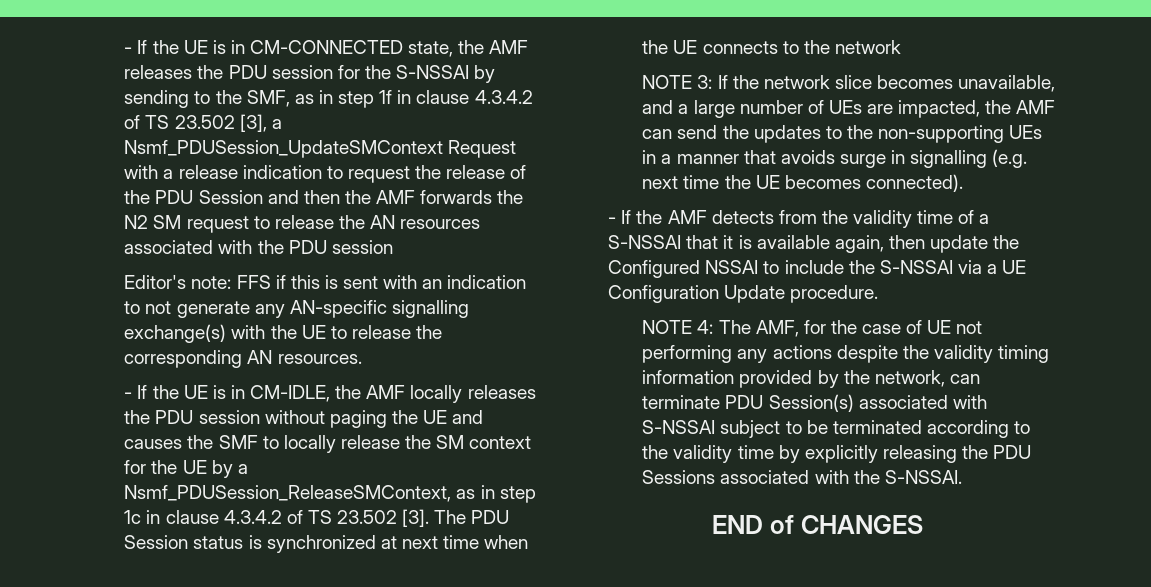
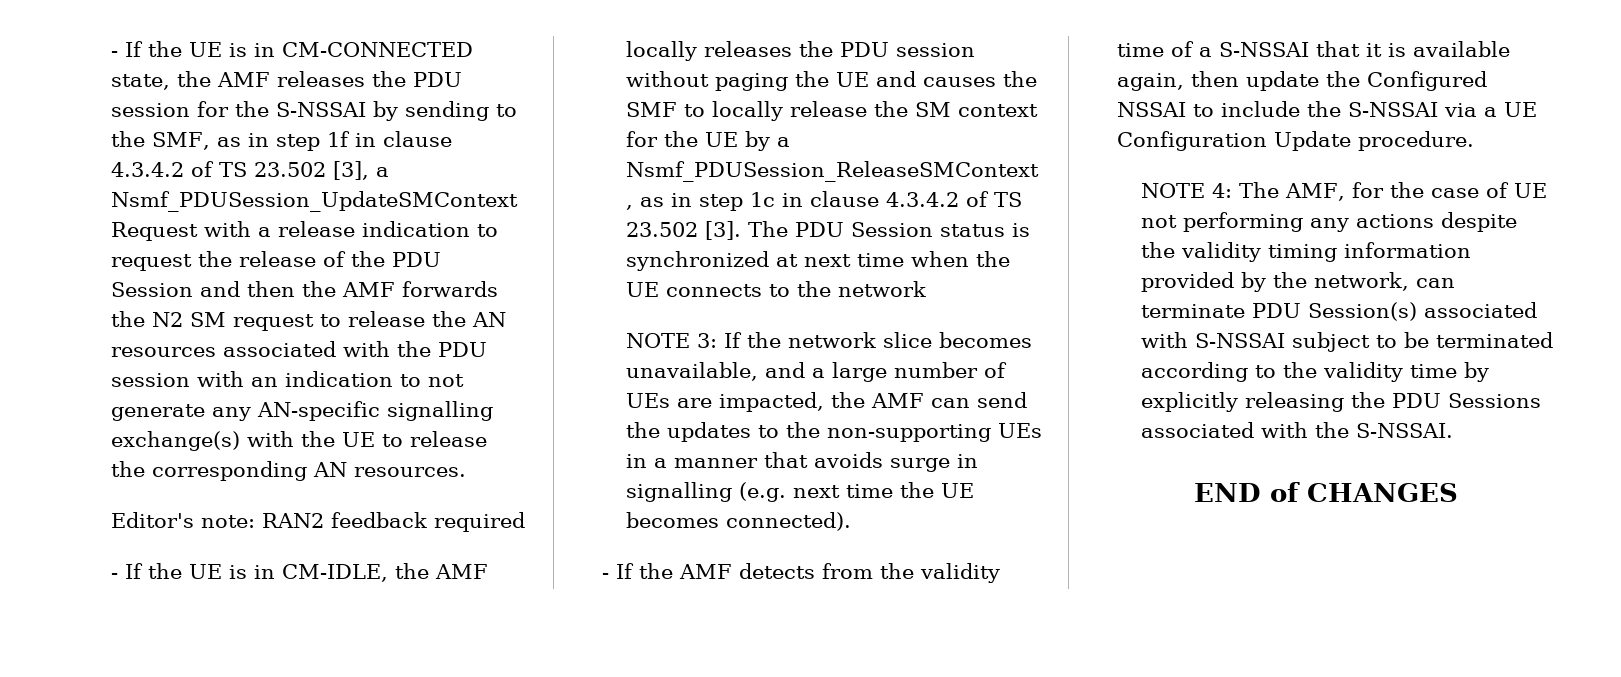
- - If the UE is in CM-CONNECTED state, the AMF releases the PDU session for the S-NSSAI by sending to the SMF, as in step 1f in clause 4.3.4.2 of TS 23.502 [3], a Nsmf_PDUSession_UpdateSMContext Request with a release indication to request the release of the PDU Session and then the AMF forwards the N2 SM request to release the AN resources associated with the PDU session
- Editor's note: FFS if this is sent with an indication to not generate any AN-specific signalling exchange(s) with the UE to release the corresponding AN resources.
+ - If the UE is in CM-CONNECTED state, the AMF releases the PDU session for the S-NSSAI by sending to the SMF, as in step 1f in clause 4.3.4.2 of TS 23.502 [3], a Nsmf_PDUSession_UpdateSMContext Request with a release indication to request the release of the PDU Session and then the AMF forwards the N2 SM request to release the AN resources associated with the PDU session with an indication to not generate any AN-specific signalling exchange(s) with the UE to release the corresponding AN resources.
+ Editor's note: RAN2 feedback required

